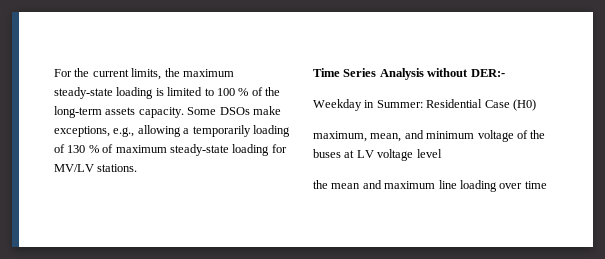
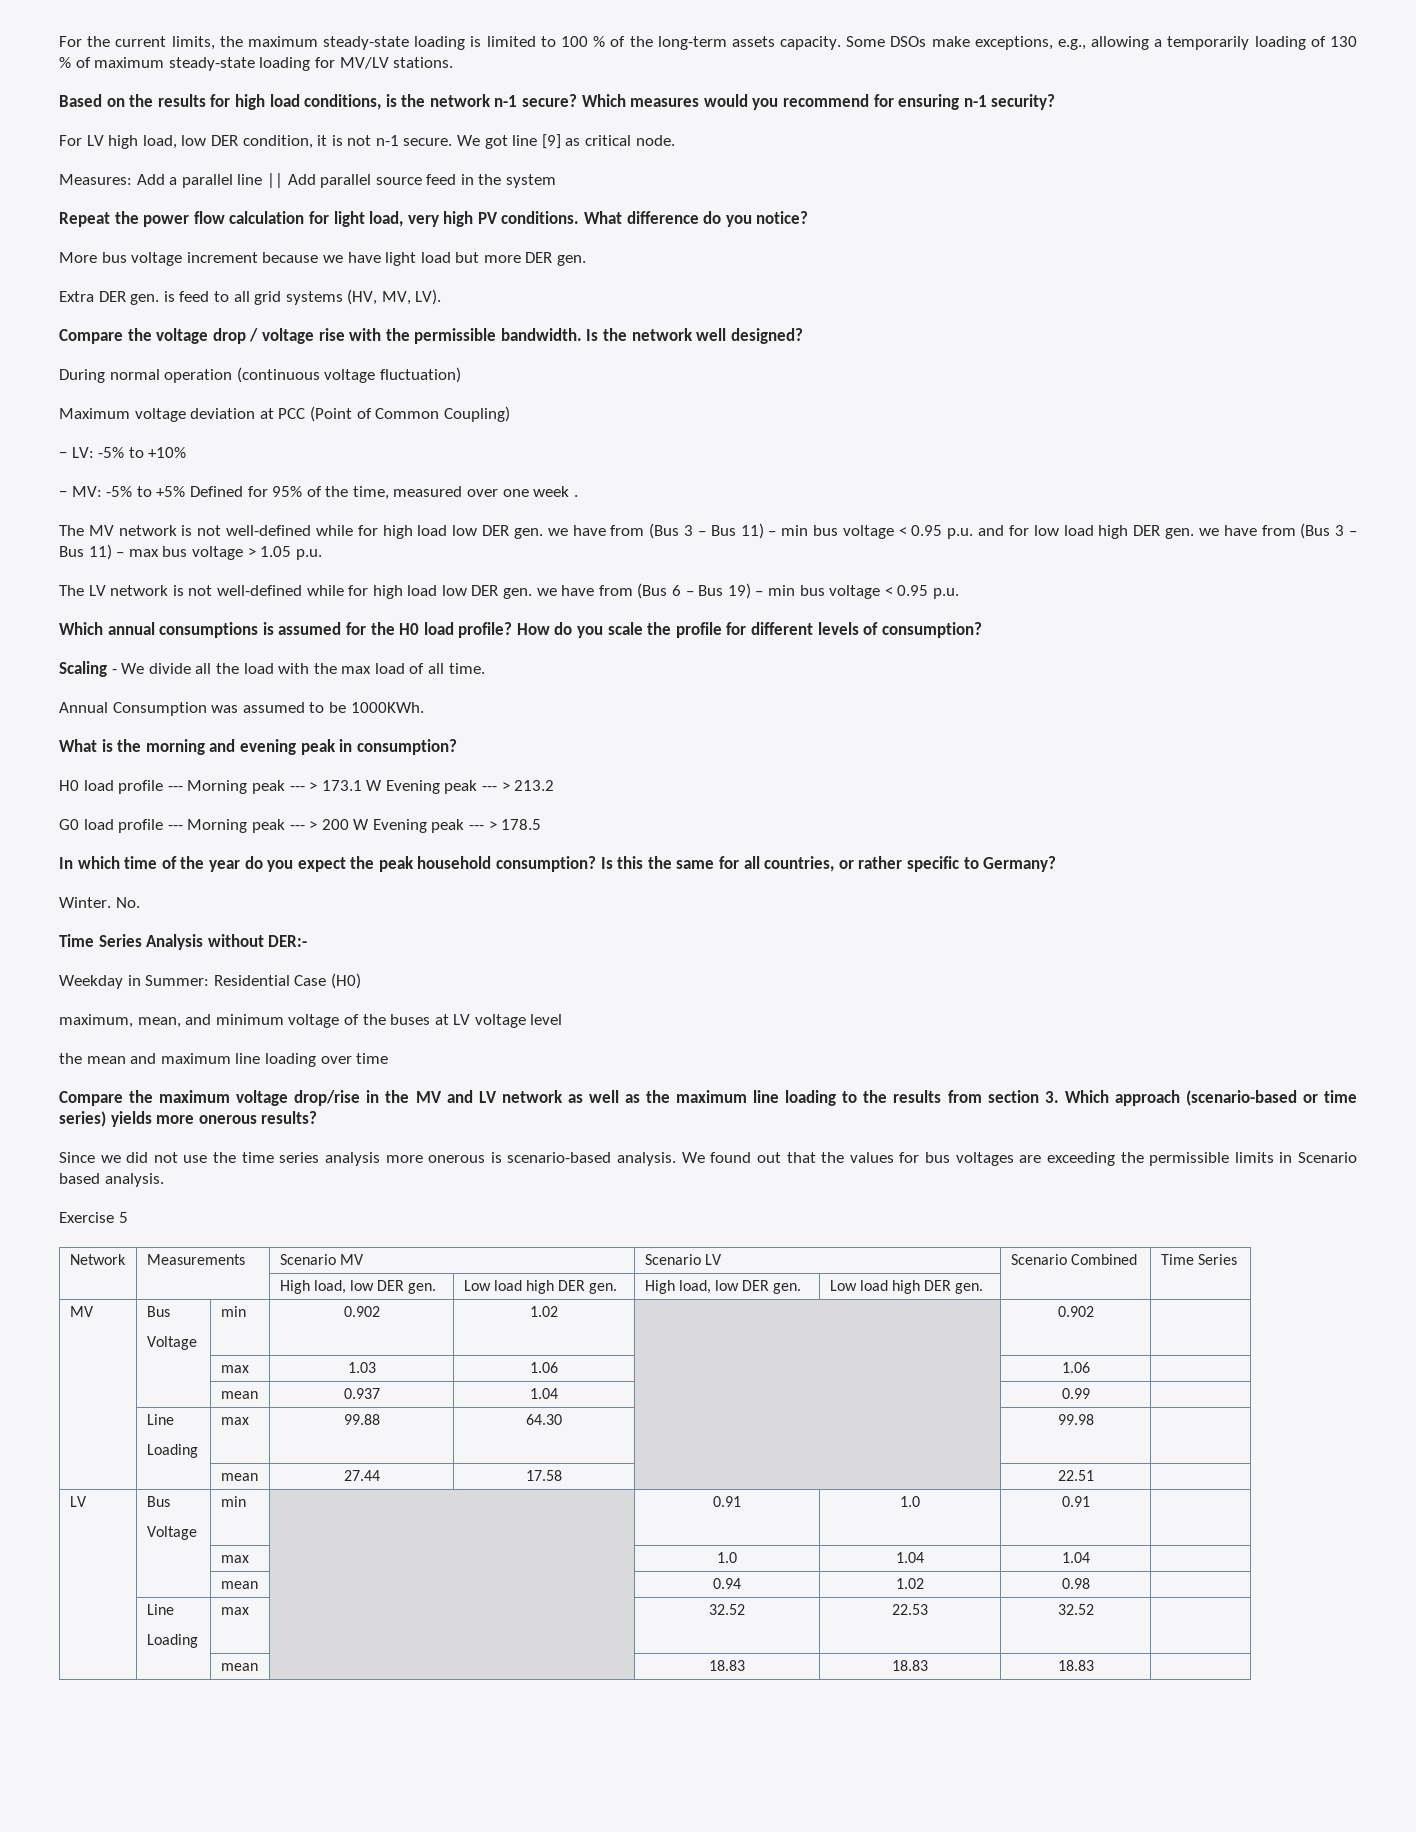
+ Based on the results for high load conditions, is the network n-1 secure? Which measures would you recommend for ensuring n-1 security?
+ For LV high load, low DER condition, it is not n-1 secure. We got line [9] as critical node.
+ Measures: Add a parallel line || Add parallel source feed in the system
+ Repeat the power flow calculation for light load, very high PV conditions. What difference do you notice?
+ More bus voltage increment because we have light load but more DER gen.
+ Extra DER gen. is feed to all grid systems (HV, MV, LV).
+ Compare the voltage drop / voltage rise with the permissible bandwidth. Is the network well designed?
+ During normal operation (continuous voltage fluctuation)
+ Maximum voltage deviation at PCC (Point of Common Coupling)
+ − LV: -5% to +10%
+ − MV: -5% to +5% Defined for 95% of the time, measured over one week .
+ The MV network is not well-defined while for high load low DER gen. we have from (Bus 3 – Bus 11) – min bus voltage < 0.95 p.u. and for low load high DER gen. we have from (Bus 3 – Bus 11) – max bus voltage > 1.05 p.u.
+ The LV network is not well-defined while for high load low DER gen. we have from (Bus 6 – Bus 19) – min bus voltage < 0.95 p.u.
+ Which annual consumptions is assumed for the H0 load profile? How do you scale the profile for different levels of consumption?
+ Scaling - We divide all the load with the max load of all time.
+ Annual Consumption was assumed to be 1000KWh.
+ What is the morning and evening peak in consumption?
+ H0 load profile --- Morning peak --- > 173.1 W Evening peak --- > 213.2
+ G0 load profile --- Morning peak --- > 200 W Evening peak --- > 178.5
+ In which time of the year do you expect the peak household consumption? Is this the same for all countries, or rather specific to Germany?
+ Winter. No.
+ Compare the maximum voltage drop/rise in the MV and LV network as well as the maximum line loading to the results from section 3. Which approach (scenario-based or time series) yields more onerous results?
+ Since we did not use the time series analysis more onerous is scenario-based analysis. We found out that the values for bus voltages are exceeding the permissible limits in Scenario based analysis.
+ Exercise 5
+ Network | Measurements | Scenario MV | Scenario LV | Scenario Combined | Time Series
+ | | High load, low DER gen. | Low load high DER gen. | High load, low DER gen. | Low load high DER gen. | |
+ MV | Bus
+ Voltage | min | 0.902 | 1.02 | | 0.902 |
+ | | max | 1.03 | 1.06 | | 1.06 |
+ | | mean | 0.937 | 1.04 | | 0.99 |
+ | Line
+ Loading | max | 99.88 | 64.30 | | 99.98 |
+ | | mean | 27.44 | 17.58 | | 22.51 |
+ LV | Bus
+ Voltage | min | | 0.91 | 1.0 | 0.91 |
+ | | max | | 1.0 | 1.04 | 1.04 |
+ | | mean | | 0.94 | 1.02 | 0.98 |
+ | Line
+ Loading | max | | 32.52 | 22.53 | 32.52 |
+ | | mean | | 18.83 | 18.83 | 18.83 |

